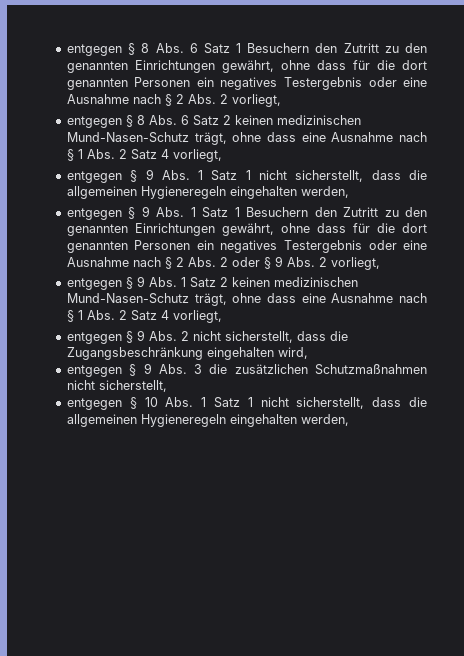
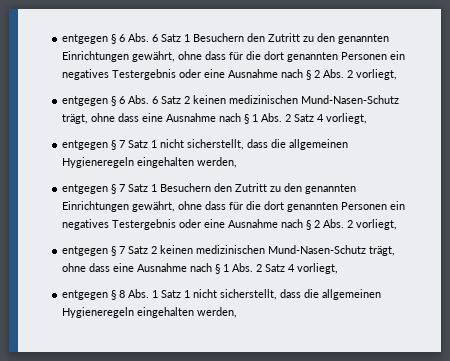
- entgegen § 8 Abs. 6 Satz 1 Besuchern den Zutritt zu den genannten Einrichtungen gewährt, ohne dass für die dort genannten Personen ein negatives Testergebnis oder eine Ausnahme nach § 2 Abs. 2 vorliegt,
+ entgegen § 6 Abs. 6 Satz 1 Besuchern den Zutritt zu den genannten Einrichtungen gewährt, ohne dass für die dort genannten Personen ein negatives Testergebnis oder eine Ausnahme nach § 2 Abs. 2 vorliegt,
- entgegen § 8 Abs. 6 Satz 2 keinen medizinischen Mund-Nasen-Schutz trägt, ohne dass eine Ausnahme nach § 1 Abs. 2 Satz 4 vorliegt,
+ entgegen § 6 Abs. 6 Satz 2 keinen medizinischen Mund-Nasen-Schutz trägt, ohne dass eine Ausnahme nach § 1 Abs. 2 Satz 4 vorliegt,
- entgegen § 9 Abs. 1 Satz 1 nicht sicherstellt, dass die allgemeinen Hygieneregeln eingehalten werden,
+ entgegen § 7 Satz 1 nicht sicherstellt, dass die allgemeinen Hygieneregeln eingehalten werden,
- entgegen § 9 Abs. 1 Satz 1 Besuchern den Zutritt zu den genannten Einrichtungen gewährt, ohne dass für die dort genannten Personen ein negatives Testergebnis oder eine Ausnahme nach § 2 Abs. 2 oder § 9 Abs. 2 vorliegt,
- entgegen § 9 Abs. 1 Satz 2 keinen medizinischen Mund-Nasen-Schutz trägt, ohne dass eine Ausnahme nach § 1 Abs. 2 Satz 4 vorliegt,
+ entgegen § 7 Satz 1 Besuchern den Zutritt zu den genannten Einrichtungen gewährt, ohne dass für die dort genannten Personen ein negatives Testergebnis oder eine Ausnahme nach § 2 Abs. 2 vorliegt,
+ entgegen § 7 Satz 2 keinen medizinischen Mund-Nasen-Schutz trägt, ohne dass eine Ausnahme nach § 1 Abs. 2 Satz 4 vorliegt,
- entgegen § 9 Abs. 2 nicht sicherstellt, dass die Zugangsbeschränkung eingehalten wird,
- entgegen § 9 Abs. 3 die zusätzlichen Schutzmaßnahmen nicht sicherstellt,
- entgegen § 10 Abs. 1 Satz 1 nicht sicherstellt, dass die allgemeinen Hygieneregeln eingehalten werden,
+ entgegen § 8 Abs. 1 Satz 1 nicht sicherstellt, dass die allgemeinen Hygieneregeln eingehalten werden,

